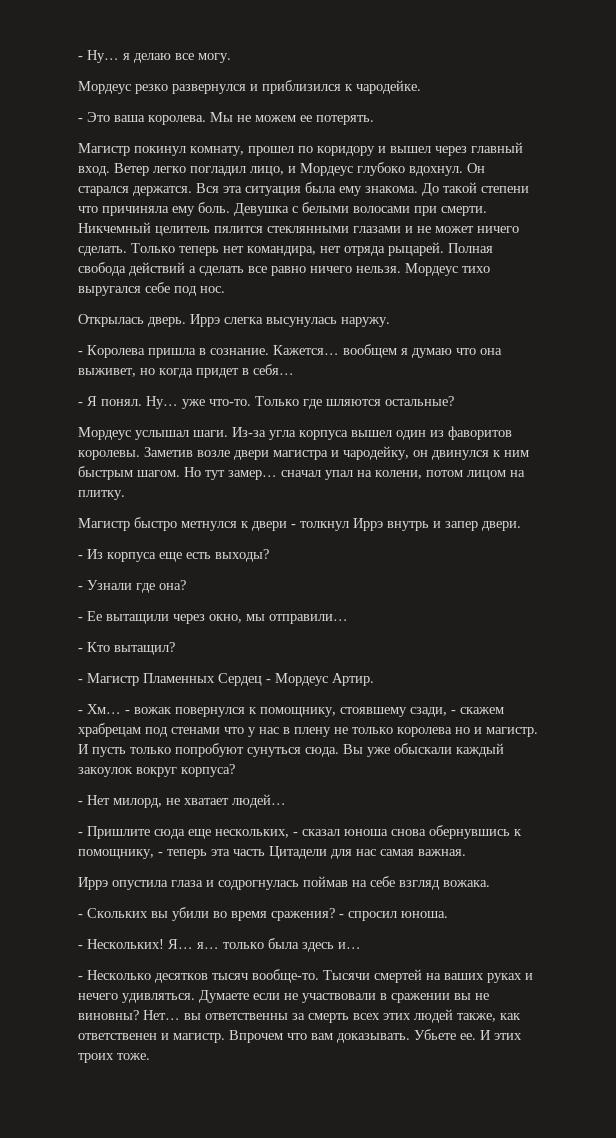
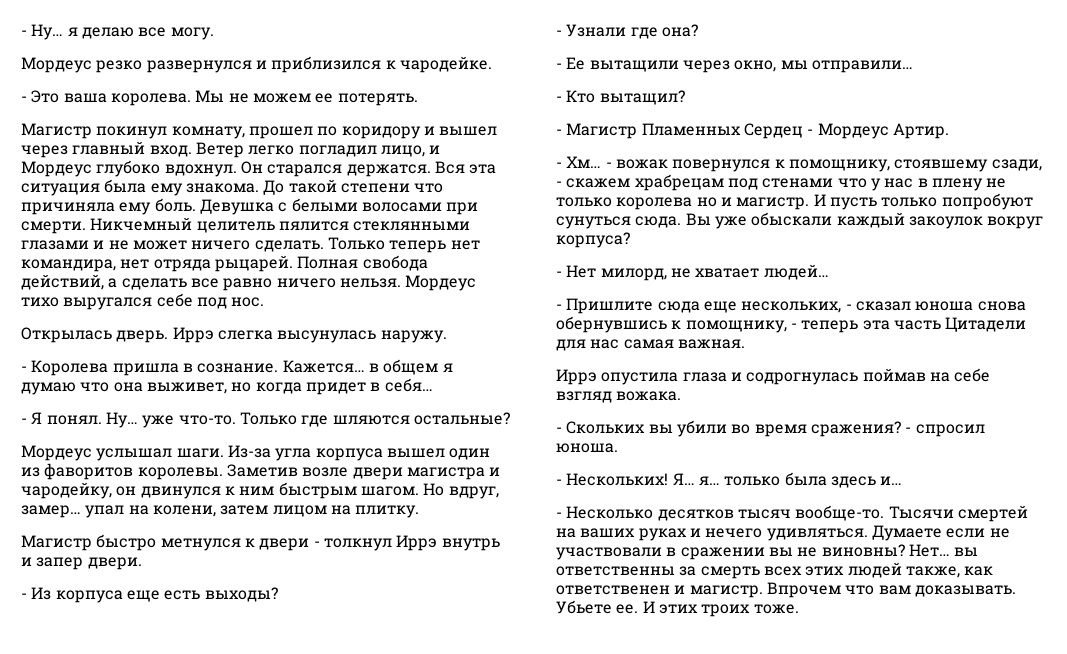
- Полная свобода действий а сделать все равно ничего нельзя.
+ Полная свобода действий, а сделать все равно ничего нельзя.
- Кажется… вообщем я думаю что она выживет, но когда придет в себя…
+ Кажется… в общем я думаю что она выживет, но когда придет в себя…
- Но тут замер… сначал упал на колени, потом лицом на плитку.
+ Но вдруг, замер… упал на колени, затем лицом на плитку.

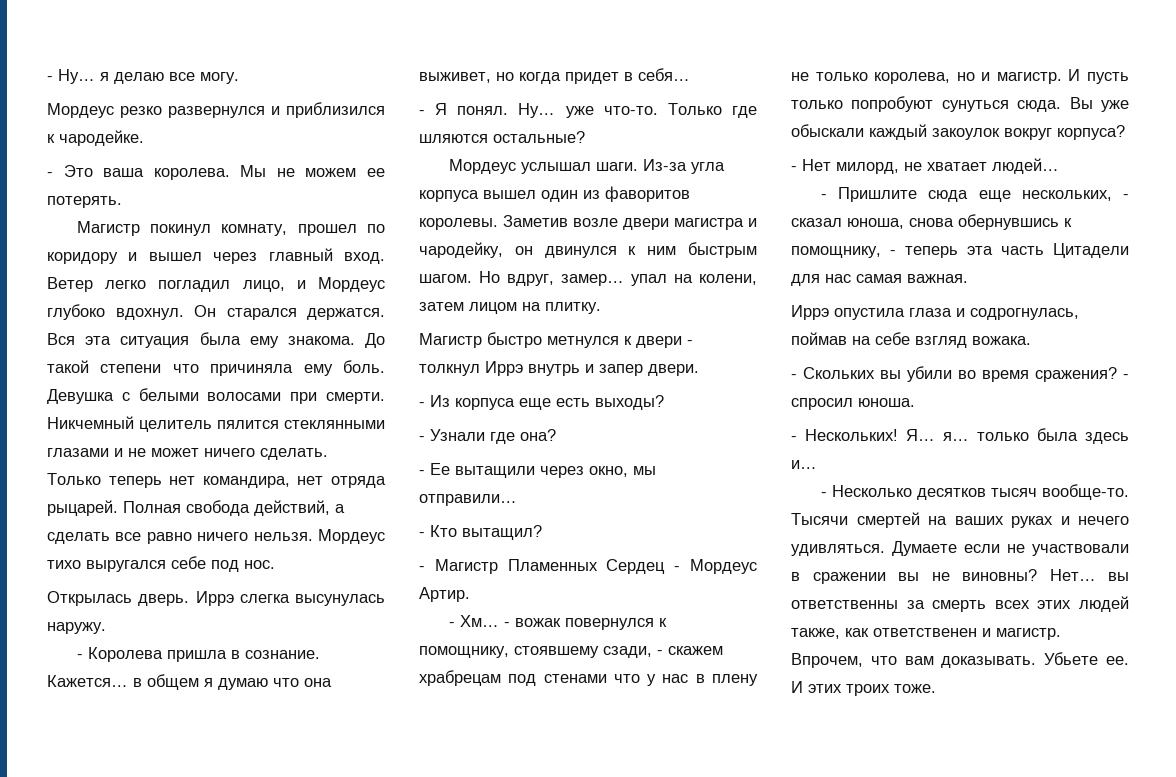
- - вожак повернулся к помощнику, стоявшему сзади, - скажем храбрецам под стенами что у нас в плену не только королева но и магистр.
+ - вожак повернулся к помощнику, стоявшему сзади, - скажем храбрецам под стенами что у нас в плену не только королева, но и магистр.
- - Пришлите сюда еще нескольких, - сказал юноша снова обернувшись к помощнику, - теперь эта часть Цитадели для нас самая важная.
+ - Пришлите сюда еще нескольких, - сказал юноша, снова обернувшись к помощнику, - теперь эта часть Цитадели для нас самая важная.
- Иррэ опустила глаза и содрогнулась поймав на себе взгляд вожака.
+ Иррэ опустила глаза и содрогнулась, поймав на себе взгляд вожака.
- Впрочем что вам доказывать.
+ Впрочем, что вам доказывать.

